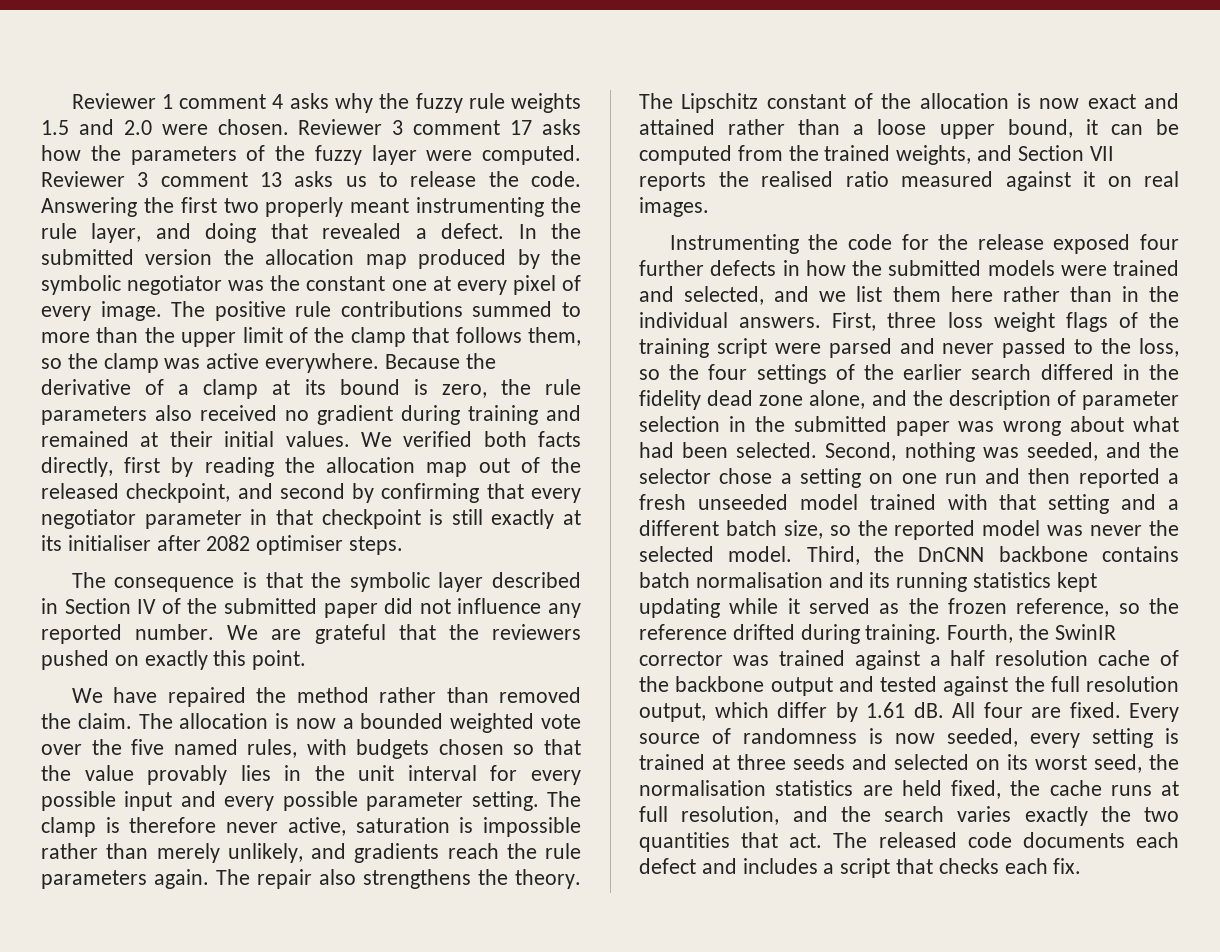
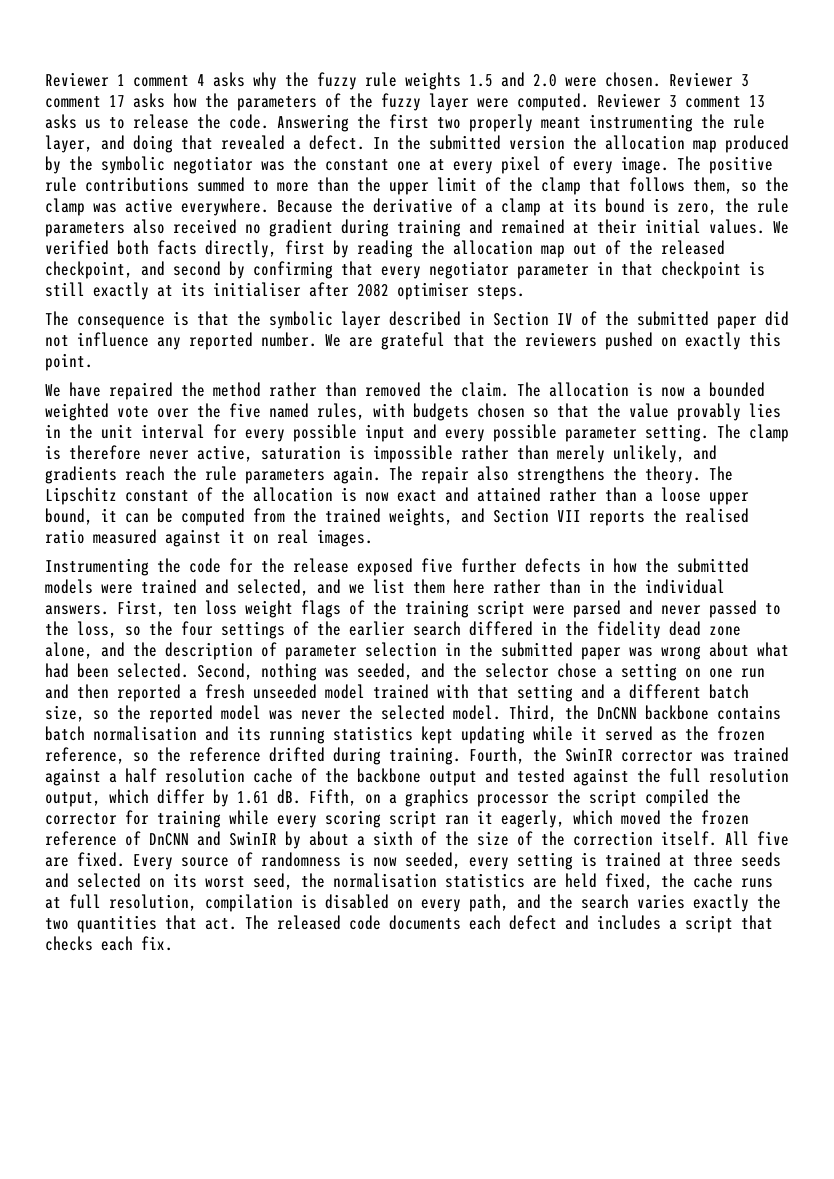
- Instrumenting the code for the release exposed four further defects in how the submitted models were trained and selected, and we list them here rather than in the individual answers.
+ Instrumenting the code for the release exposed five further defects in how the submitted models were trained and selected, and we list them here rather than in the individual answers.
- First, three loss weight flags of the training script were parsed and never passed to the loss, so the four settings of the earlier search differed in the fidelity dead zone alone, and the description of parameter selection in the submitted paper was wrong about what had been selected.
+ First, ten loss weight flags of the training script were parsed and never passed to the loss, so the four settings of the earlier search differed in the fidelity dead zone alone, and the description of parameter selection in the submitted paper was wrong about what had been selected.
- All four are fixed.
+ Fifth, on a graphics processor the script compiled the corrector for training while every scoring script ran it eagerly, which moved the frozen reference of DnCNN and SwinIR by about a sixth of the size of the correction itself. All five are fixed.
- Every source of randomness is now seeded, every setting is trained at three seeds and selected on its worst seed, the normalisation statistics are held fixed, the cache runs at full resolution, and the search varies exactly the two quantities that act.
+ Every source of randomness is now seeded, every setting is trained at three seeds and selected on its worst seed, the normalisation statistics are held fixed, the cache runs at full resolution, compilation is disabled on every path, and the search varies exactly the two quantities that act.

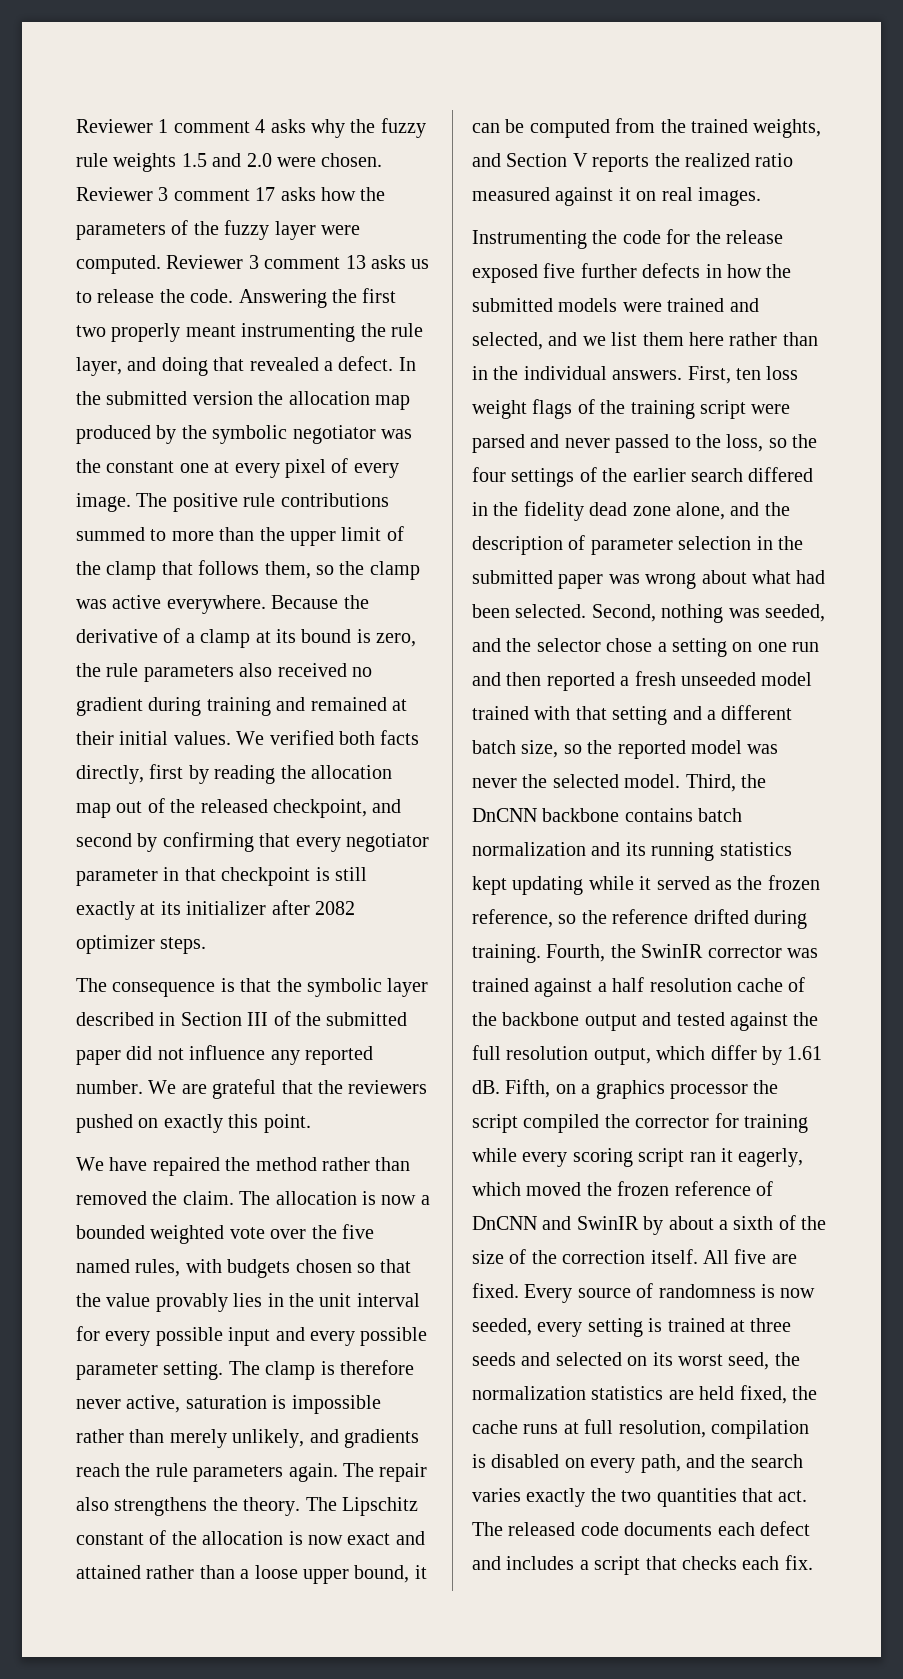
- We verified both facts directly, first by reading the allocation map out of the released checkpoint, and second by confirming that every negotiator parameter in that checkpoint is still exactly at its initialiser after 2082 optimiser steps.
+ We verified both facts directly, first by reading the allocation map out of the released checkpoint, and second by confirming that every negotiator parameter in that checkpoint is still exactly at its initializer after 2082 optimizer steps.
- The consequence is that the symbolic layer described in Section IV of the submitted paper did not influence any reported number.
+ The consequence is that the symbolic layer described in Section III of the submitted paper did not influence any reported number.
- The Lipschitz constant of the allocation is now exact and attained rather than a loose upper bound, it can be computed from the trained weights, and Section VII reports the realised ratio measured against it on real images.
+ The Lipschitz constant of the allocation is now exact and attained rather than a loose upper bound, it can be computed from the trained weights, and Section V reports the realized ratio measured against it on real images.
- Third, the DnCNN backbone contains batch normalisation and its running statistics kept updating while it served as the frozen reference, so the reference drifted during training.
+ Third, the DnCNN backbone contains batch normalization and its running statistics kept updating while it served as the frozen reference, so the reference drifted during training.
- Every source of randomness is now seeded, every setting is trained at three seeds and selected on its worst seed, the normalisation statistics are held fixed, the cache runs at full resolution, compilation is disabled on every path, and the search varies exactly the two quantities that act.
+ Every source of randomness is now seeded, every setting is trained at three seeds and selected on its worst seed, the normalization statistics are held fixed, the cache runs at full resolution, compilation is disabled on every path, and the search varies exactly the two quantities that act.

